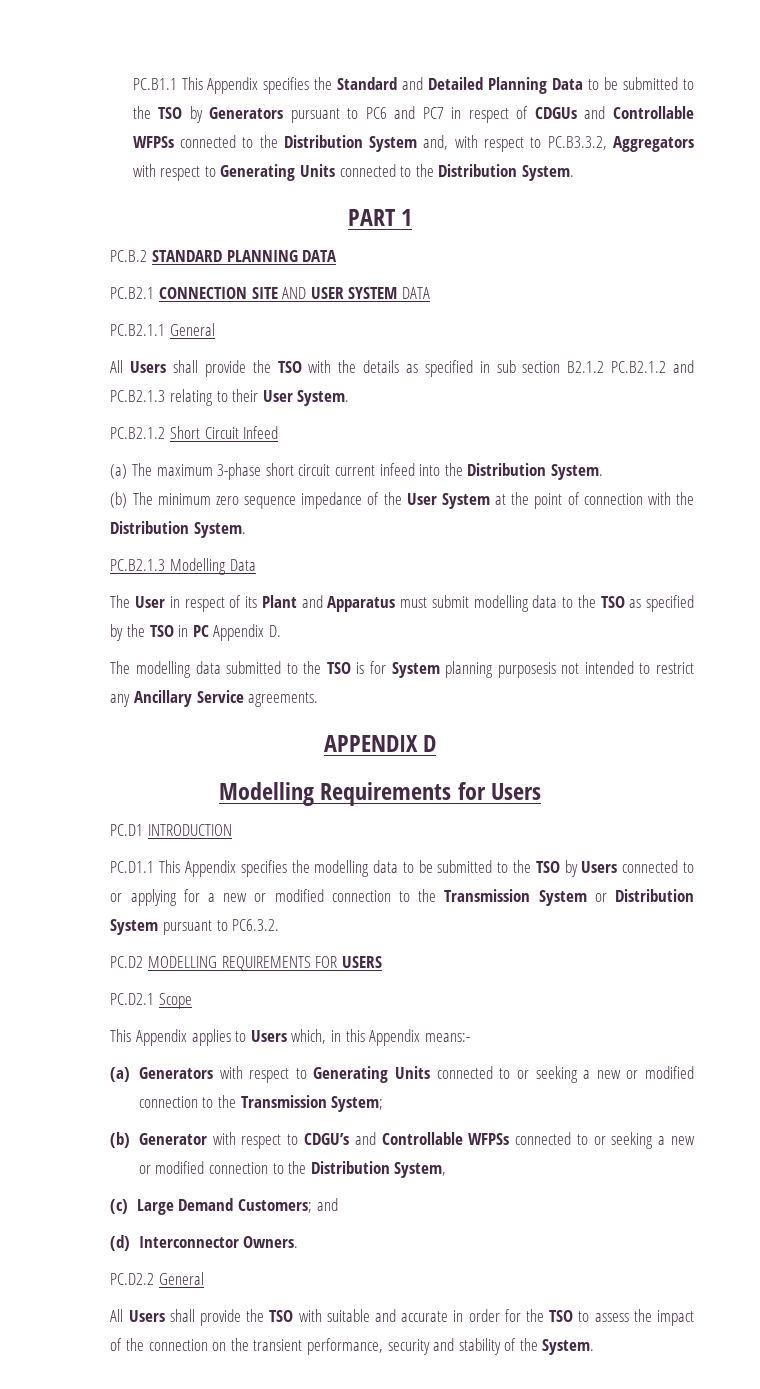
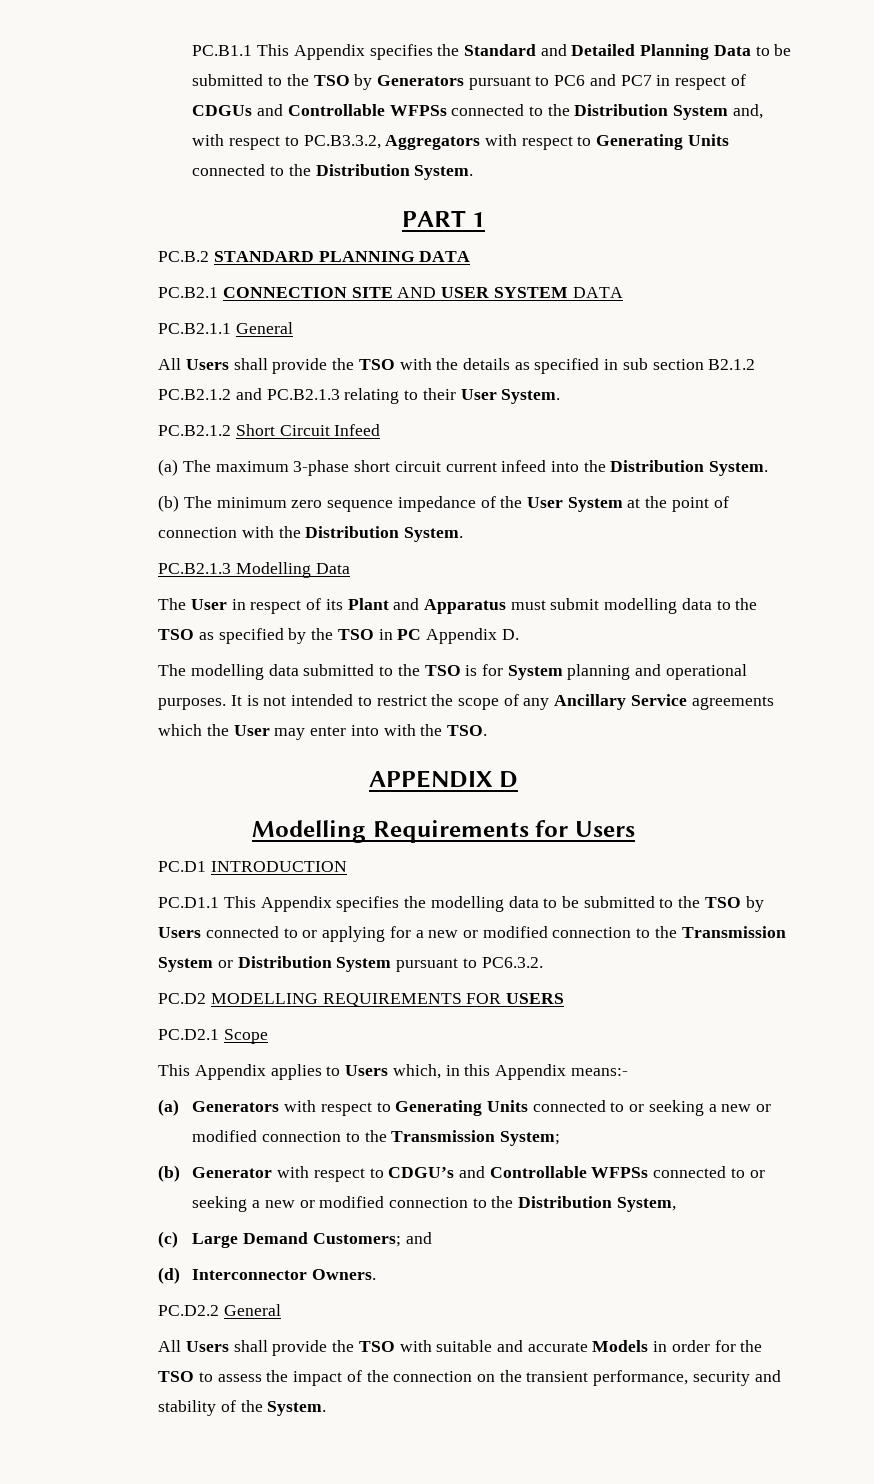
- The modelling data submitted to the TSO is for System planning purposesis not intended to restrict any Ancillary Service agreements.
+ The modelling data submitted to the TSO is for System planning and operational purposes. It is not intended to restrict the scope of any Ancillary Service agreements which the User may enter into with the TSO.
- All Users shall provide the TSO with suitable and accurate in order for the TSO to assess the impact of the connection on the transient performance, security and stability of the System.
+ All Users shall provide the TSO with suitable and accurate Models in order for the TSO to assess the impact of the connection on the transient performance, security and stability of the System.

